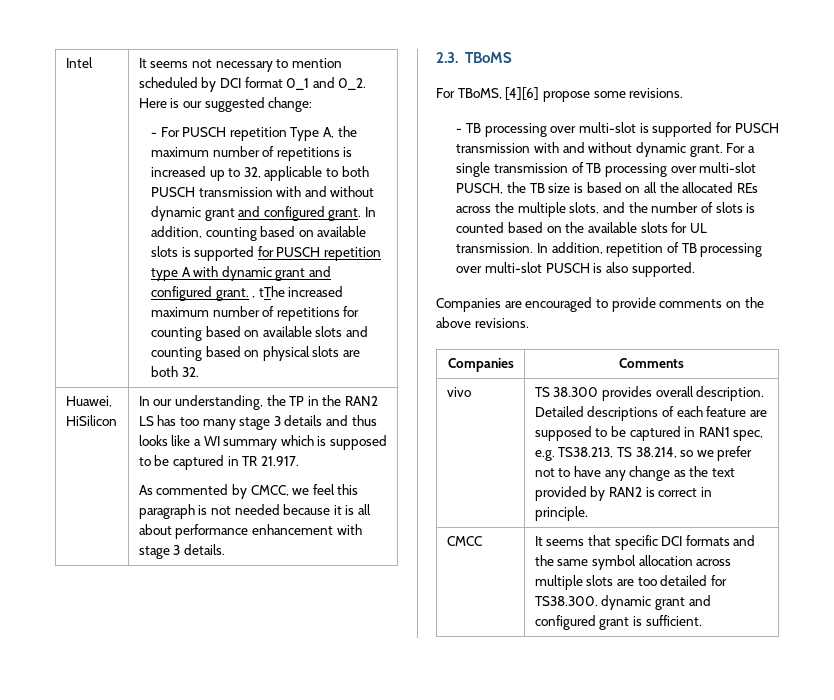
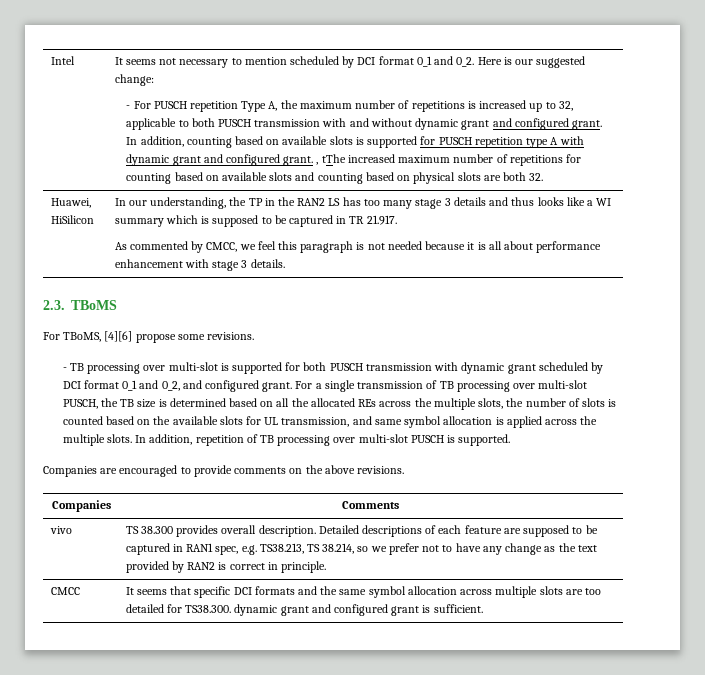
- - TB processing over multi-slot is supported for PUSCH transmission with and without dynamic grant.
+ - TB processing over multi-slot is supported for both PUSCH transmission with dynamic grant scheduled by DCI format 0_1 and 0_2, and configured grant.
- For a single transmission of TB processing over multi-slot PUSCH, the TB size is based on all the allocated REs across the multiple slots, and the number of slots is counted based on the available slots for UL transmission.
+ For a single transmission of TB processing over multi-slot PUSCH, the TB size is determined based on all the allocated REs across the multiple slots, the number of slots is counted based on the available slots for UL transmission, and same symbol allocation is applied across the multiple slots.
- In addition, repetition of TB processing over multi-slot PUSCH is also supported.
+ In addition, repetition of TB processing over multi-slot PUSCH is supported.

